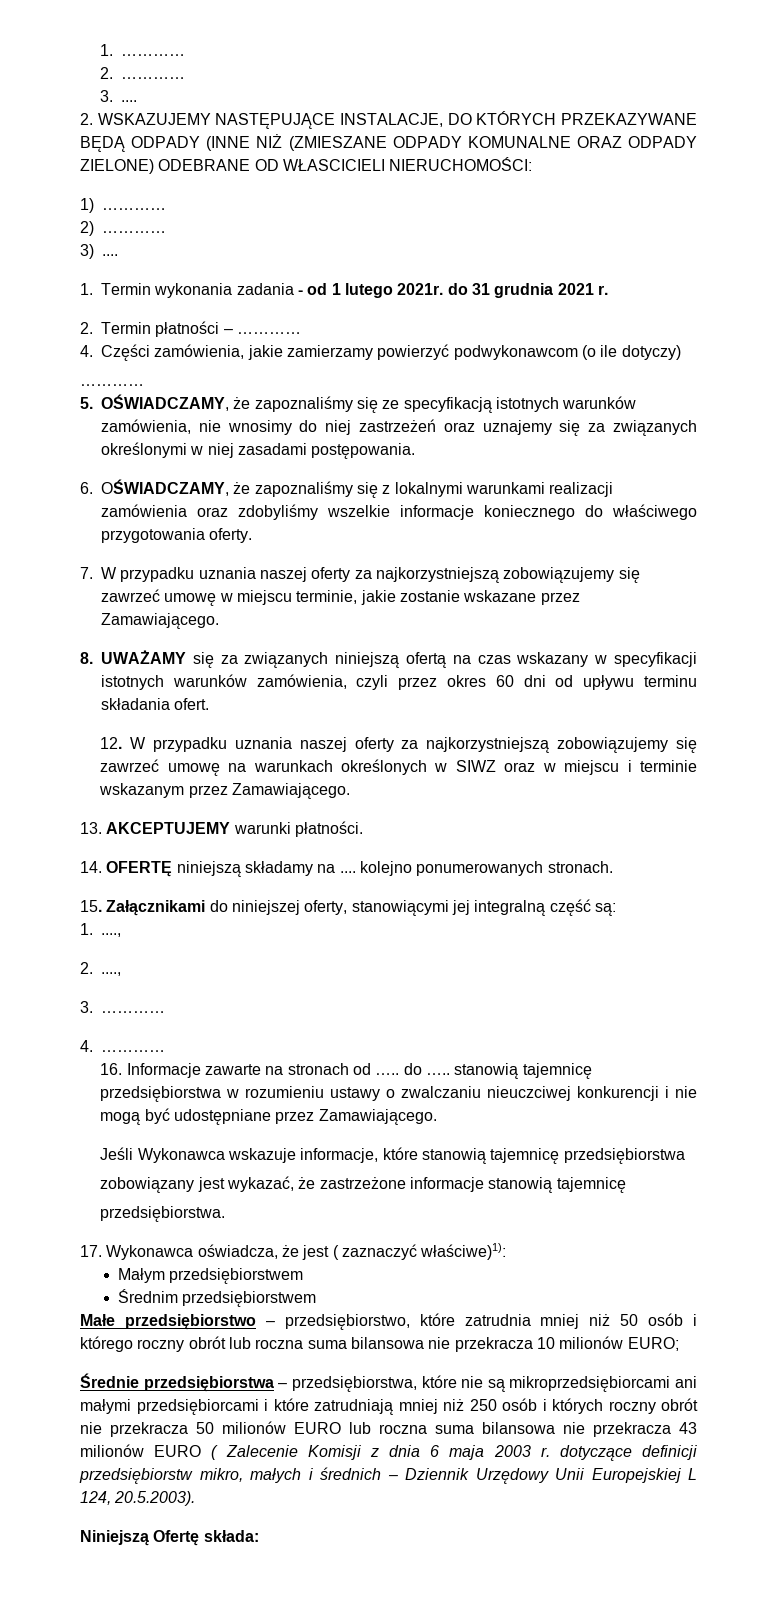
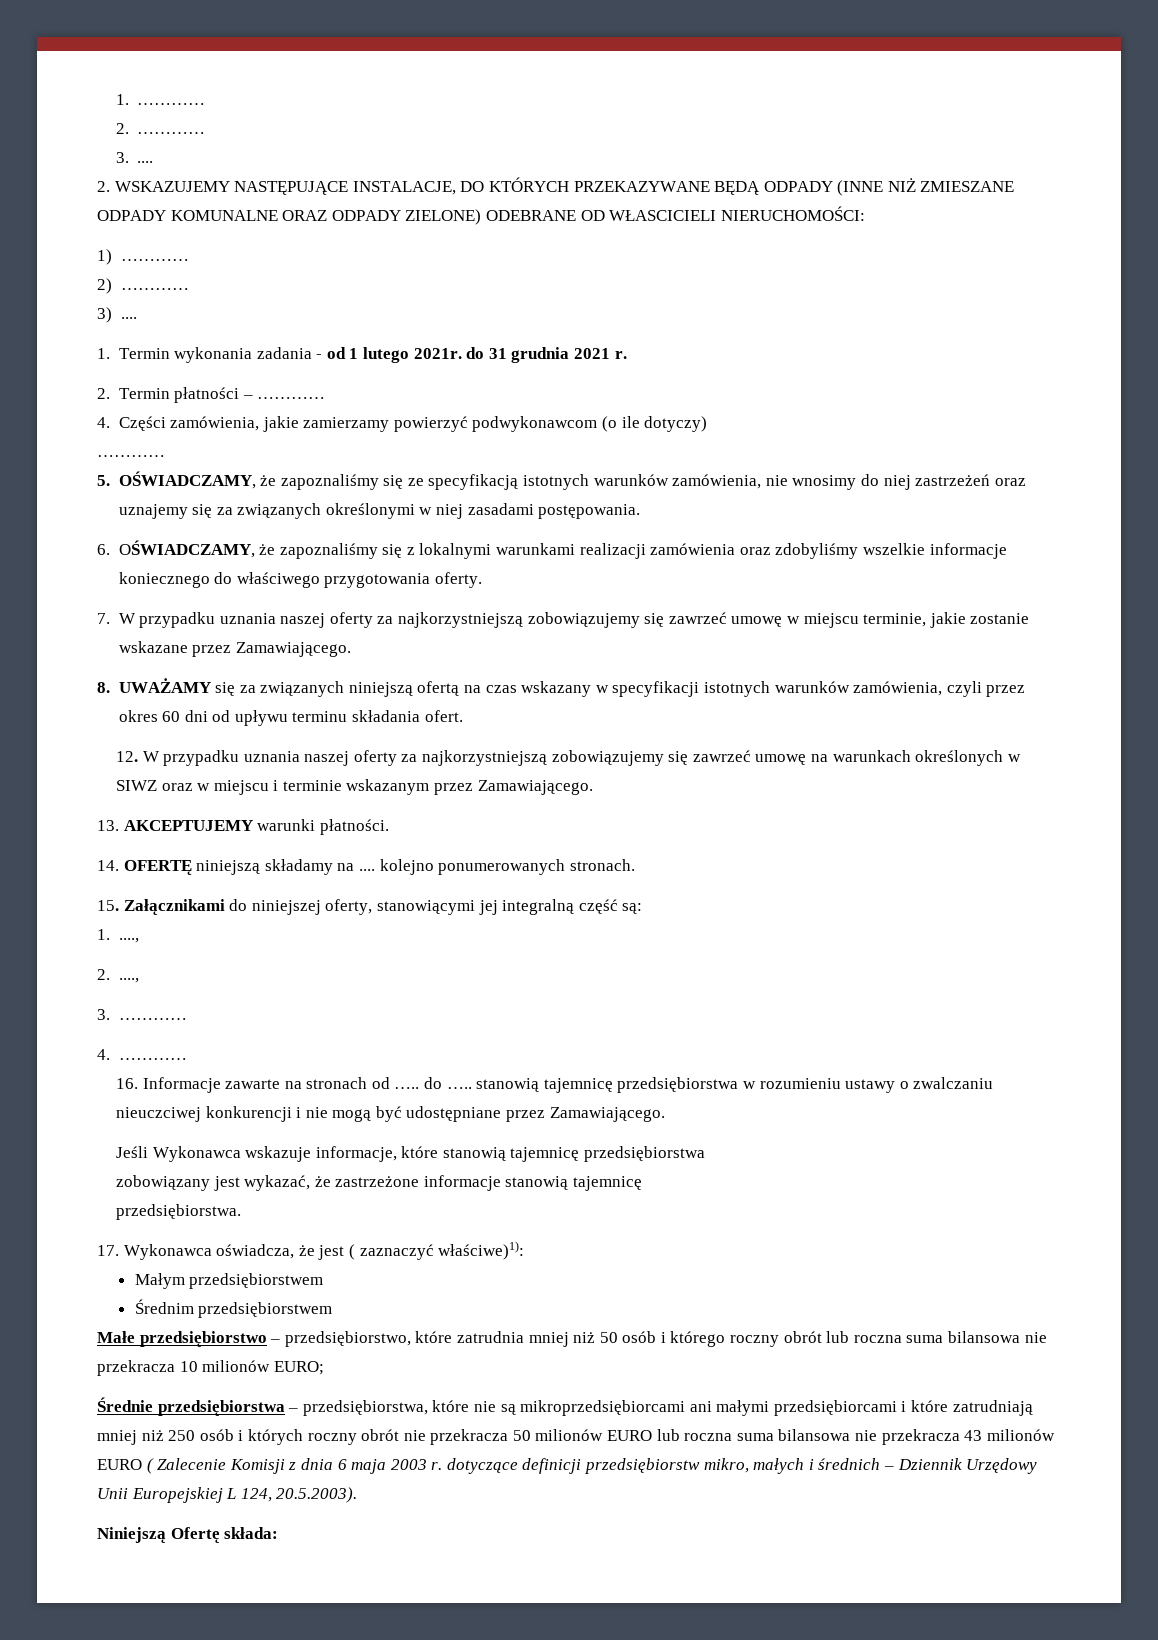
- 2. WSKAZUJEMY NASTĘPUJĄCE INSTALACJE, DO KTÓRYCH PRZEKAZYWANE BĘDĄ ODPADY (INNE NIŻ (ZMIESZANE ODPADY KOMUNALNE ORAZ ODPADY ZIELONE) ODEBRANE OD WŁASCICIELI NIERUCHOMOŚCI:
+ 2. WSKAZUJEMY NASTĘPUJĄCE INSTALACJE, DO KTÓRYCH PRZEKAZYWANE BĘDĄ ODPADY (INNE NIŻ ZMIESZANE ODPADY KOMUNALNE ORAZ ODPADY ZIELONE) ODEBRANE OD WŁASCICIELI NIERUCHOMOŚCI:

